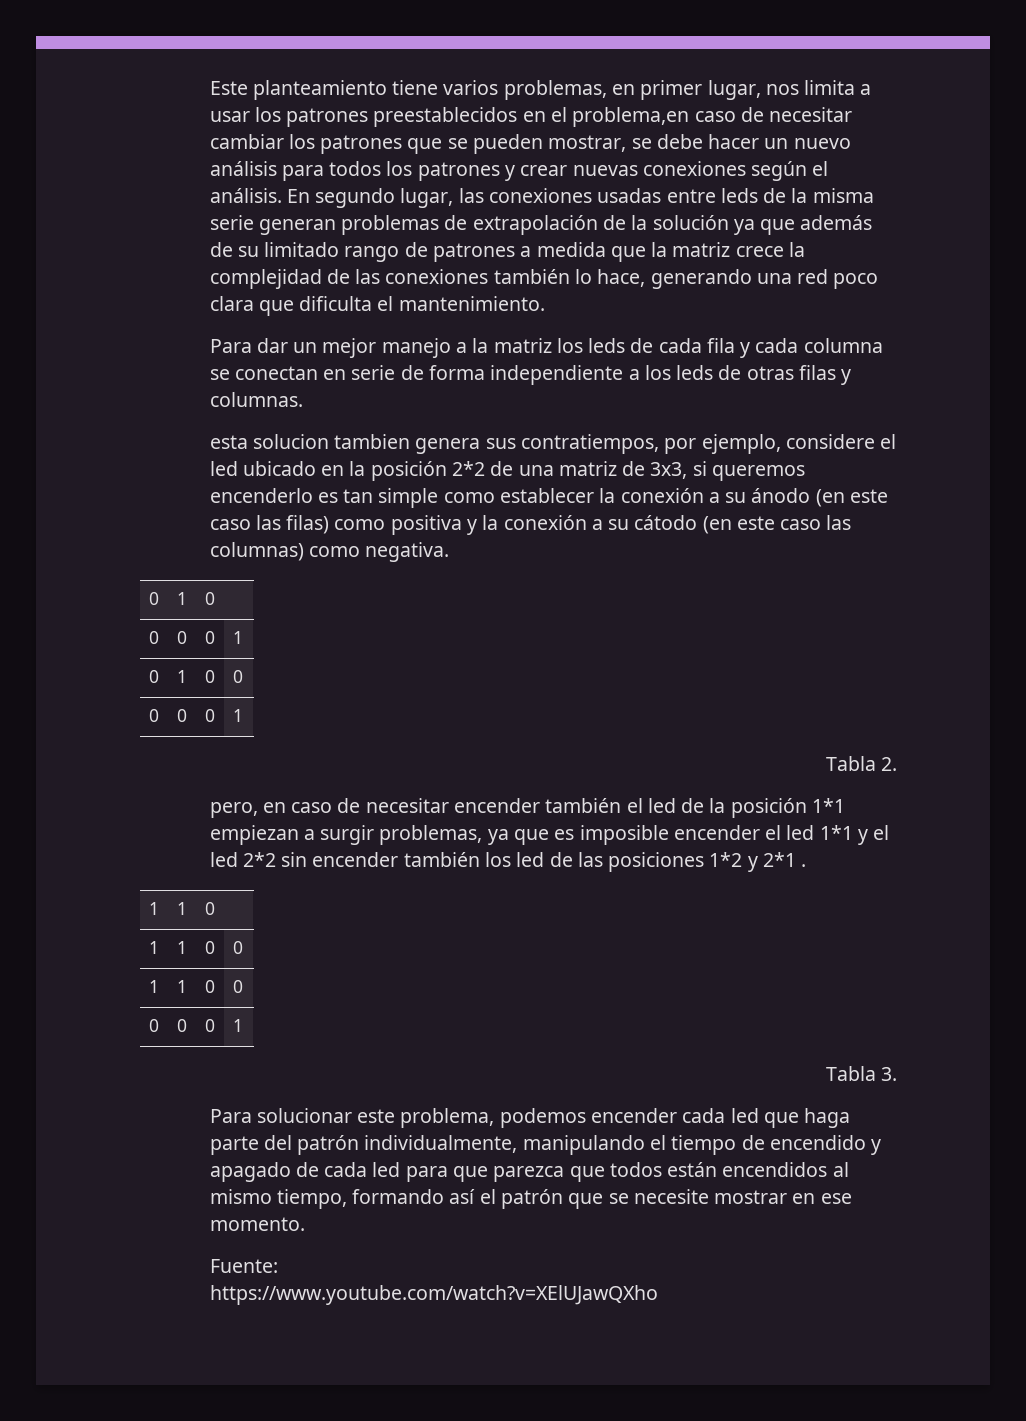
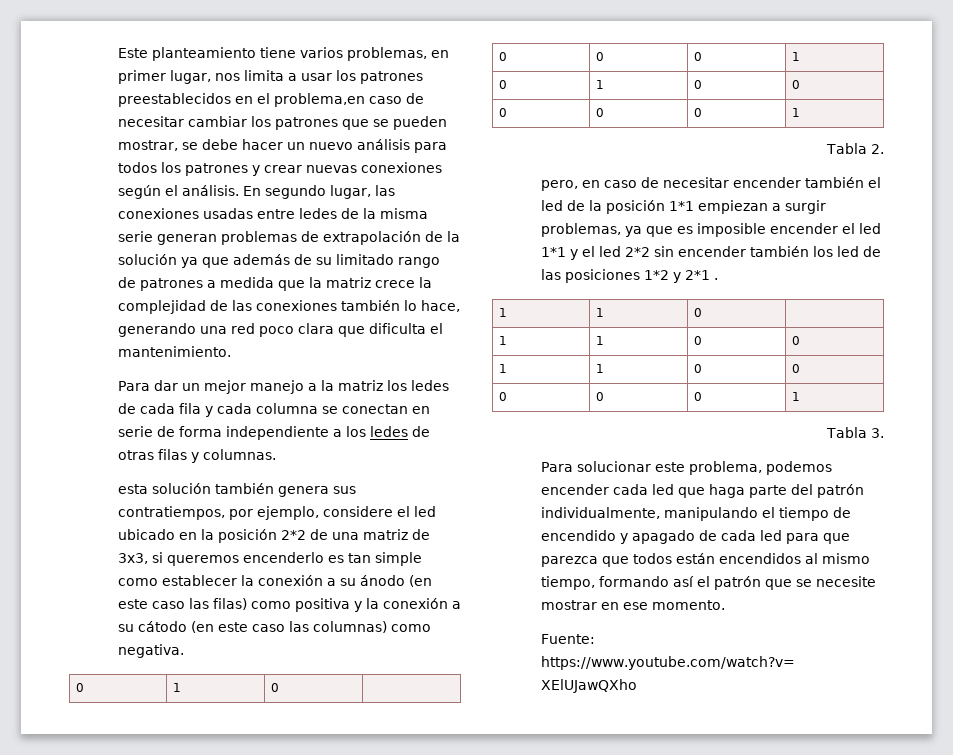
- En segundo lugar, las conexiones usadas entre leds de la misma serie generan problemas de extrapolación de la solución ya que además de su limitado rango de patrones a medida que la matriz crece la complejidad de las conexiones también lo hace, generando una red poco clara que dificulta el mantenimiento.
+ En segundo lugar, las conexiones usadas entre ledes de la misma serie generan problemas de extrapolación de la solución ya que además de su limitado rango de patrones a medida que la matriz crece la complejidad de las conexiones también lo hace, generando una red poco clara que dificulta el mantenimiento.
- Para dar un mejor manejo a la matriz los leds de cada fila y cada columna se conectan en serie de forma independiente a los leds de otras filas y columnas.
+ Para dar un mejor manejo a la matriz los ledes de cada fila y cada columna se conectan en serie de forma independiente a los ledes de otras filas y columnas.
- esta solucion tambien genera sus contratiempos, por ejemplo, considere el led ubicado en la posición 2*2 de una matriz de 3x3, si queremos encenderlo es tan simple como establecer la conexión a su ánodo (en este caso las filas) como positiva y la conexión a su cátodo (en este caso las columnas) como negativa.
+ esta solución también genera sus contratiempos, por ejemplo, considere el led ubicado en la posición 2*2 de una matriz de 3x3, si queremos encenderlo es tan simple como establecer la conexión a su ánodo (en este caso las filas) como positiva y la conexión a su cátodo (en este caso las columnas) como negativa.

